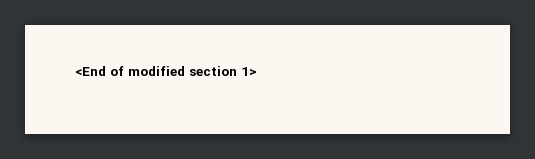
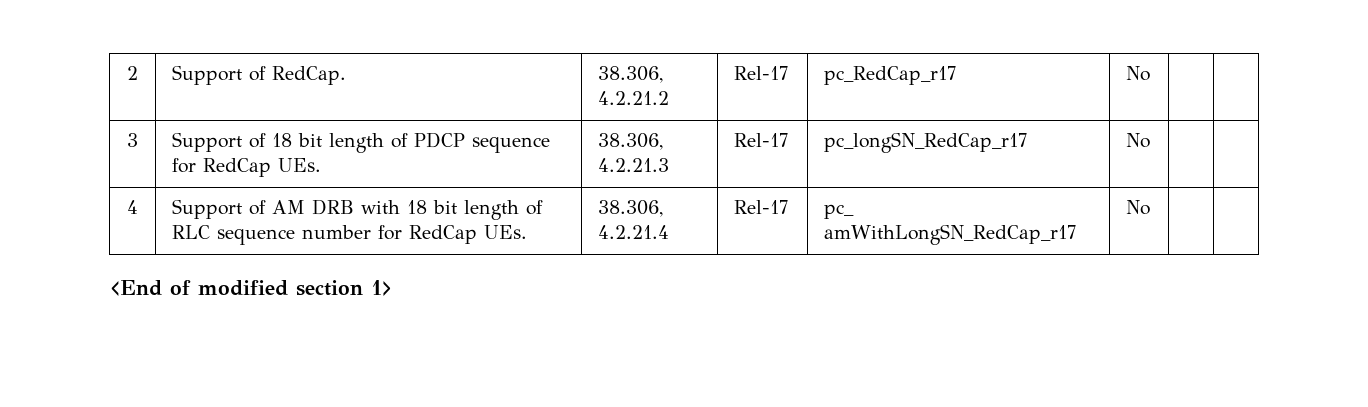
+ 2 | Support of RedCap. | 38.306, 4.2.21.2 | Rel-17 | pc_RedCap_r17 | No | |
+ 3 | Support of 18 bit length of PDCP sequence for RedCap UEs. | 38.306, 4.2.21.3 | Rel-17 | pc_longSN_RedCap_r17 | No | |
+ 4 | Support of AM DRB with 18 bit length of RLC sequence number for RedCap UEs. | 38.306, 4.2.21.4 | Rel-17 | pc_ amWithLongSN_RedCap_r17 | No | |

